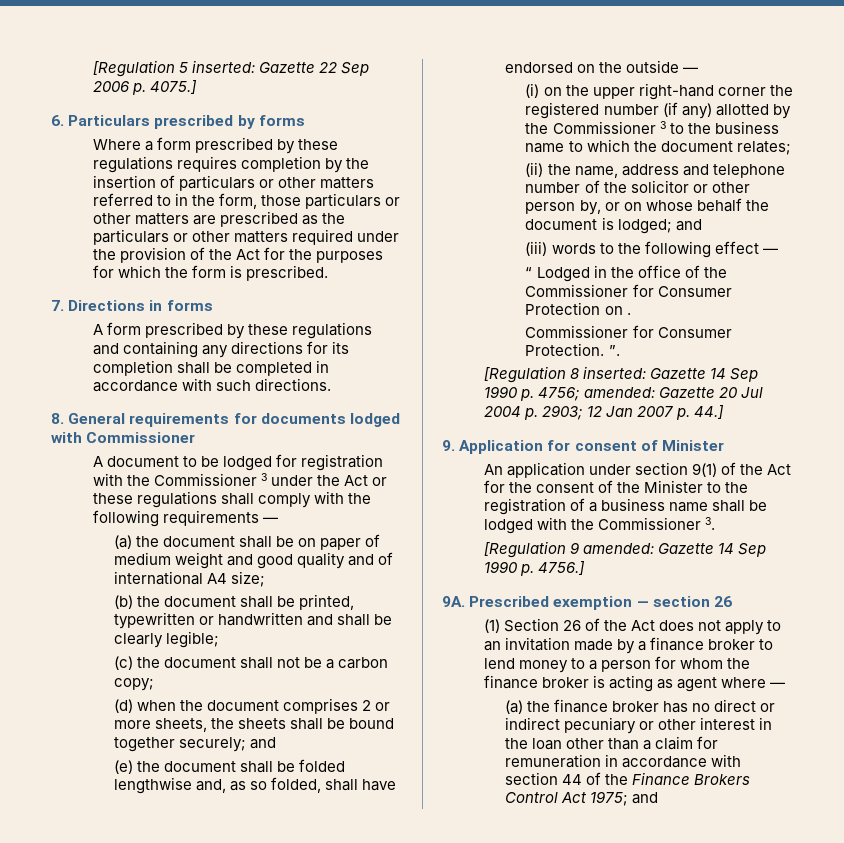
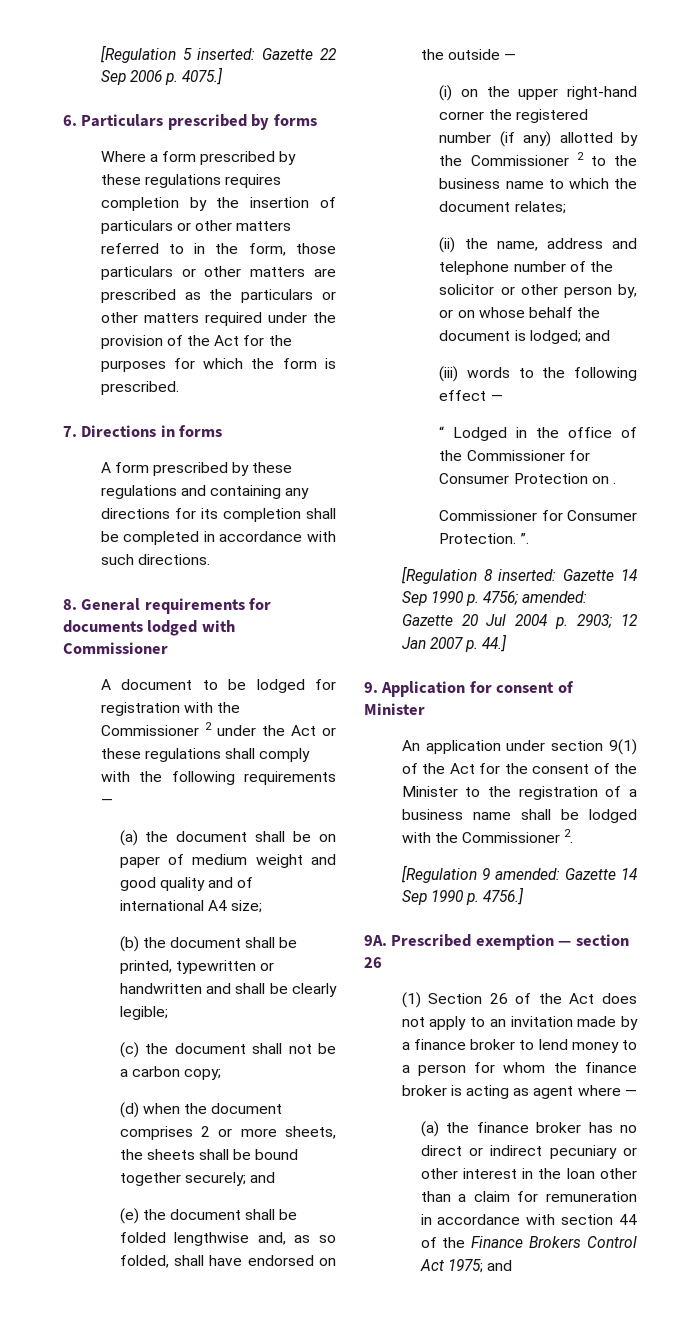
- A document to be lodged for registration with the Commissioner 3 under the Act or these regulations shall comply with the following requirements —
+ A document to be lodged for registration with the Commissioner 2 under the Act or these regulations shall comply with the following requirements —
- (i) on the upper right-hand corner the registered number (if any) allotted by the Commissioner 3 to the business name to which the document relates;
+ (i) on the upper right-hand corner the registered number (if any) allotted by the Commissioner 2 to the business name to which the document relates;
- An application under section 9(1) of the Act for the consent of the Minister to the registration of a business name shall be lodged with the Commissioner 3.
+ An application under section 9(1) of the Act for the consent of the Minister to the registration of a business name shall be lodged with the Commissioner 2.

